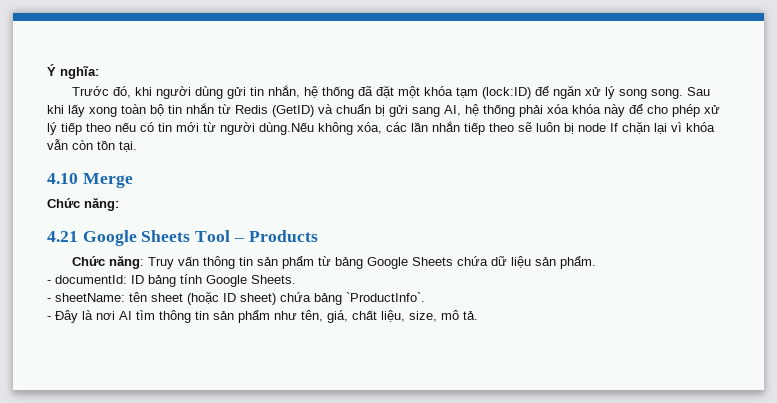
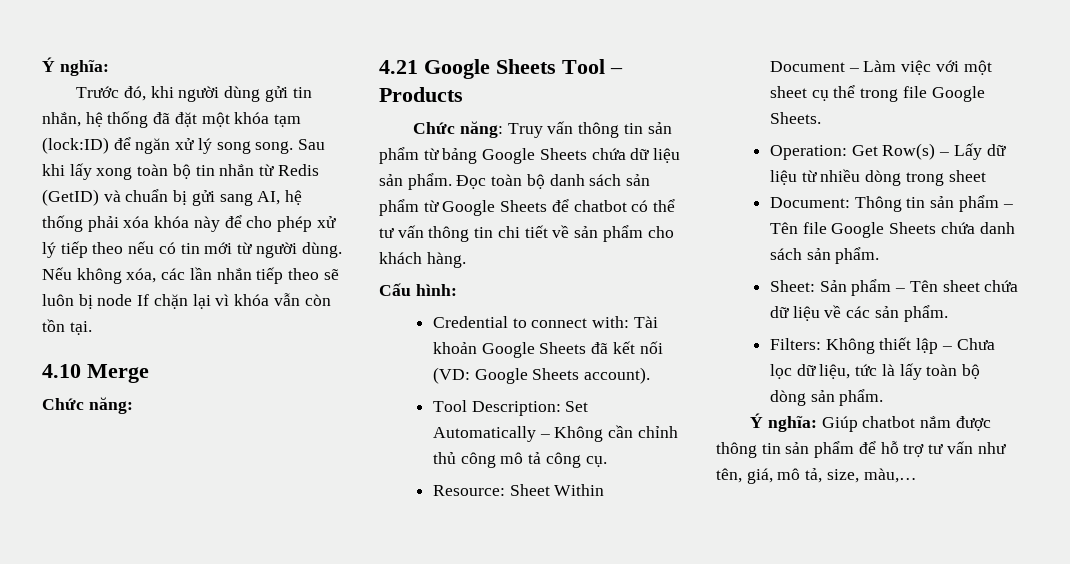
- Sau khi lấy xong toàn bộ tin nhắn từ Redis (GetID) và chuẩn bị gửi sang AI, hệ thống phải xóa khóa này để cho phép xử lý tiếp theo nếu có tin mới từ người dùng.Nếu không xóa, các lần nhắn tiếp theo sẽ luôn bị node If chặn lại vì khóa vẫn còn tồn tại.
+ Sau khi lấy xong toàn bộ tin nhắn từ Redis (GetID) và chuẩn bị gửi sang AI, hệ thống phải xóa khóa này để cho phép xử lý tiếp theo nếu có tin mới từ người dùng. Nếu không xóa, các lần nhắn tiếp theo sẽ luôn bị node If chặn lại vì khóa vẫn còn tồn tại.
- Chức năng: Truy vấn thông tin sản phẩm từ bảng Google Sheets chứa dữ liệu sản phẩm.
- - documentId: ID bảng tính Google Sheets.
- - sheetName: tên sheet (hoặc ID sheet) chứa bảng `ProductInfo`.
- - Đây là nơi AI tìm thông tin sản phẩm như tên, giá, chất liệu, size, mô tả.
+ Chức năng: Truy vấn thông tin sản phẩm từ bảng Google Sheets chứa dữ liệu sản phẩm. Đọc toàn bộ danh sách sản phẩm từ Google Sheets để chatbot có thể tư vấn thông tin chi tiết về sản phẩm cho khách hàng.
+ Cấu hình:
+ Credential to connect with: Tài khoản Google Sheets đã kết nối (VD: Google Sheets account).
+ Tool Description: Set Automatically – Không cần chỉnh thủ công mô tả công cụ.
+ Resource: Sheet Within Document – Làm việc với một sheet cụ thể trong file Google Sheets.
+ Operation: Get Row(s) – Lấy dữ liệu từ nhiều dòng trong sheet
+ Document: Thông tin sản phẩm – Tên file Google Sheets chứa danh sách sản phẩm.
+ Sheet: Sản phẩm – Tên sheet chứa dữ liệu về các sản phẩm.
+ Filters: Không thiết lập – Chưa lọc dữ liệu, tức là lấy toàn bộ dòng sản phẩm.
+ Ý nghĩa: Giúp chatbot nắm được thông tin sản phẩm để hỗ trợ tư vấn như tên, giá, mô tả, size, màu,…

